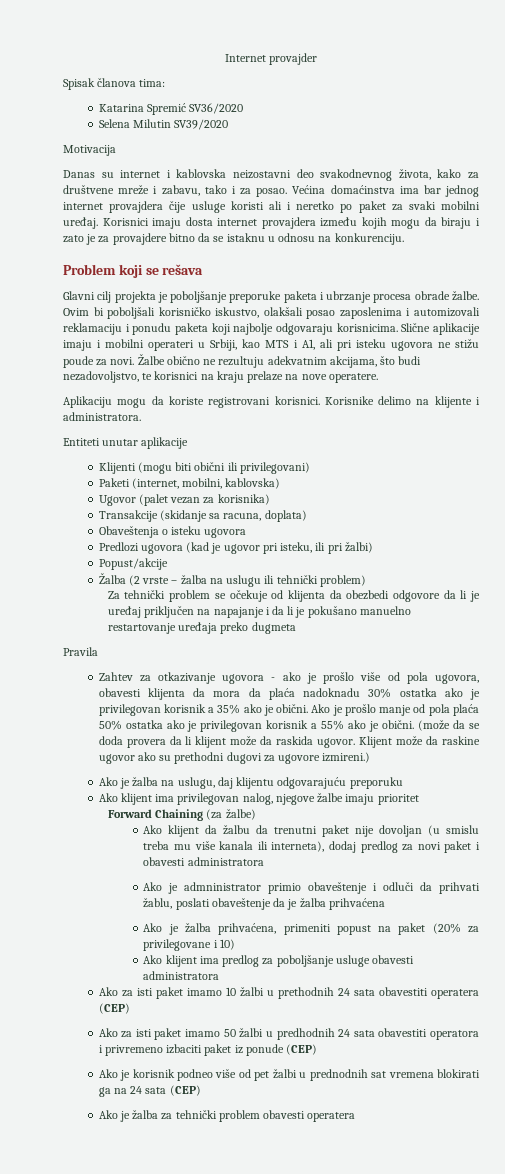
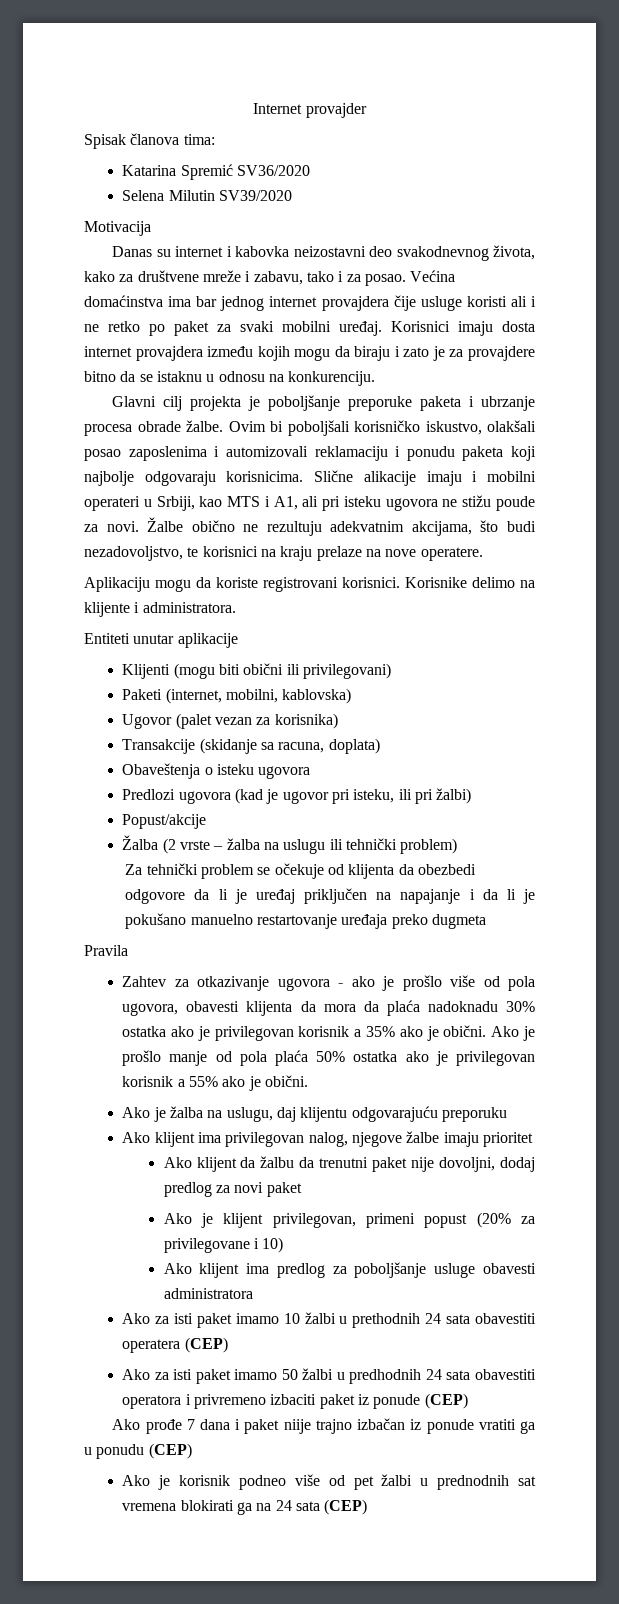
- Danas su internet i kablovska neizostavni deo svakodnevnog života, kako za društvene mreže i zabavu, tako i za posao.
+ Danas su internet i kabovka neizostavni deo svakodnevnog života, kako za društvene mreže i zabavu, tako i za posao.
- Većina domaćinstva ima bar jednog internet provajdera čije usluge koristi ali i neretko po paket za svaki mobilni uređaj.
+ Većina domaćinstva ima bar jednog internet provajdera čije usluge koristi ali i ne retko po paket za svaki mobilni uređaj.
- Problem koji se rešava
- Slične aplikacije imaju i mobilni operateri u Srbiji, kao MTS i A1, ali pri isteku ugovora ne stižu poude za novi.
+ Slične alikacije imaju i mobilni operateri u Srbiji, kao MTS i A1, ali pri isteku ugovora ne stižu poude za novi.
- (može da se doda provera da li klijent može da raskida ugovor. Klijent može da raskine ugovor ako su prethodni dugovi za ugovore izmireni.)
- Forward Chaining (za žalbe)
- Ako klijent da žalbu da trenutni paket nije dovoljan (u smislu treba mu više kanala ili interneta), dodaj predlog za novi paket i obavesti administratora
- Ako je admninistrator primio obaveštenje i odluči da prihvati žablu, poslati obaveštenje da je žalba prihvaćena
- Ako je žalba prihvaćena, primeniti popust na paket (20% za privilegovane i 10)
+ Ako klijent da žalbu da trenutni paket nije dovoljni, dodaj predlog za novi paket
+ Ako je klijent privilegovan, primeni popust (20% za privilegovane i 10)
+ Ako prođe 7 dana i paket niije trajno izbačan iz ponude vratiti ga u ponudu (CEP)
- Ako je žalba za tehnički problem obavesti operatera

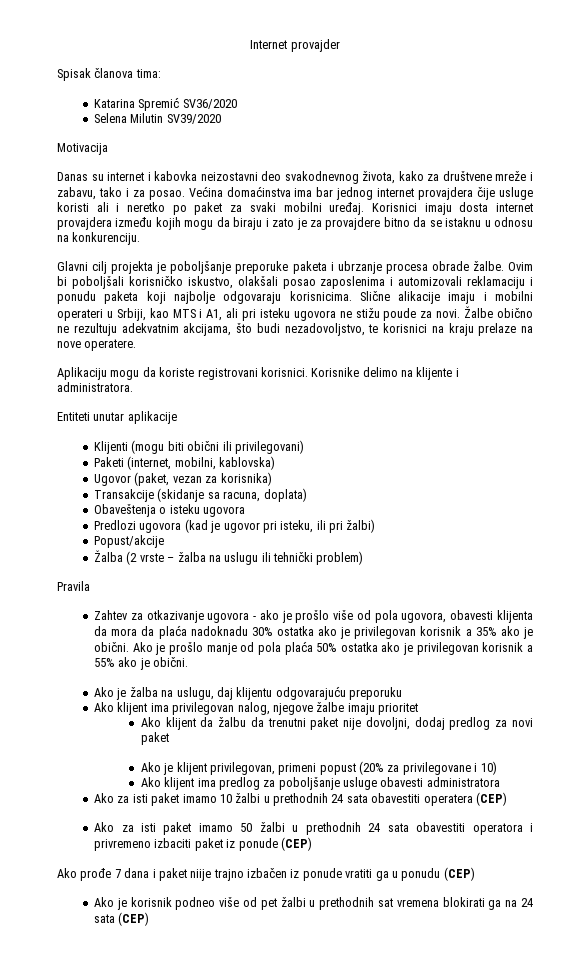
- Većina domaćinstva ima bar jednog internet provajdera čije usluge koristi ali i ne retko po paket za svaki mobilni uređaj.
+ Većina domaćinstva ima bar jednog internet provajdera čije usluge koristi ali i neretko po paket za svaki mobilni uređaj.
- Ugovor (palet vezan za korisnika)
+ Ugovor (paket, vezan za korisnika)
- Za tehnički problem se očekuje od klijenta da obezbedi odgovore da li je uređaj priključen na napajanje i da li je pokušano manuelno restartovanje uređaja preko dugmeta
- Ako za isti paket imamo 50 žalbi u predhodnih 24 sata obavestiti operatora i privremeno izbaciti paket iz ponude (CEP)
+ Ako za isti paket imamo 50 žalbi u prethodnih 24 sata obavestiti operatora i privremeno izbaciti paket iz ponude (CEP)
- Ako prođe 7 dana i paket niije trajno izbačan iz ponude vratiti ga u ponudu (CEP)
+ Ako prođe 7 dana i paket niije trajno izbačen iz ponude vratiti ga u ponudu (CEP)
- Ako je korisnik podneo više od pet žalbi u prednodnih sat vremena blokirati ga na 24 sata (CEP)
+ Ako je korisnik podneo više od pet žalbi u prethodnih sat vremena blokirati ga na 24 sata (CEP)

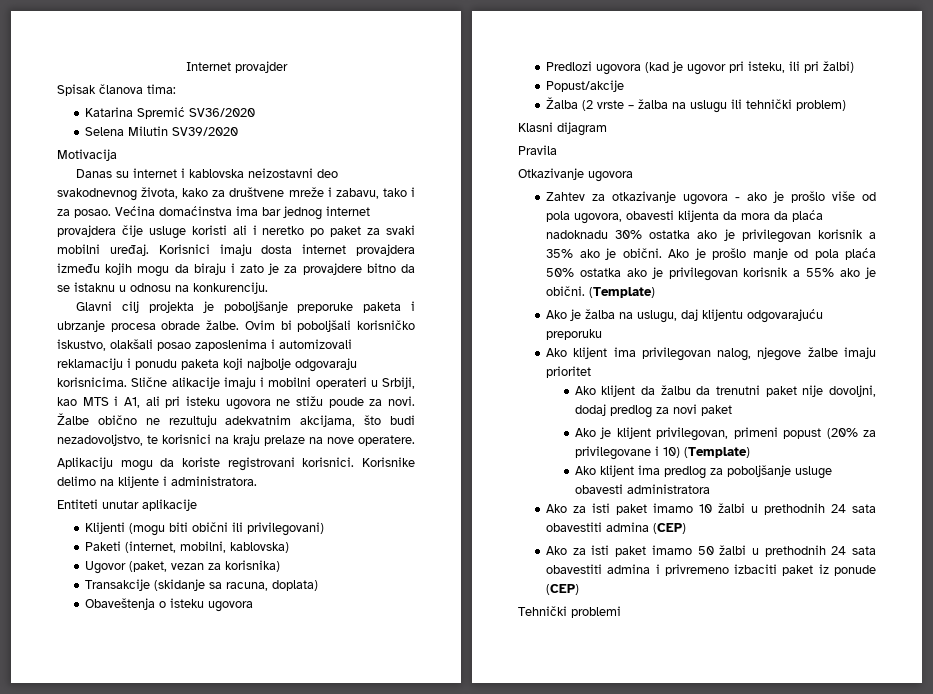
- Danas su internet i kabovka neizostavni deo svakodnevnog života, kako za društvene mreže i zabavu, tako i za posao.
+ Danas su internet i kablovska neizostavni deo svakodnevnog života, kako za društvene mreže i zabavu, tako i za posao.
+ Klasni dijagram
+ Otkazivanje ugovora
- Ako je prošlo manje od pola plaća 50% ostatka ako je privilegovan korisnik a 55% ako je obični.
+ Ako je prošlo manje od pola plaća 50% ostatka ako je privilegovan korisnik a 55% ako je obični. (Template)
- Ako je klijent privilegovan, primeni popust (20% za privilegovane i 10)
+ Ako je klijent privilegovan, primeni popust (20% za privilegovane i 10) (Template)
- Ako za isti paket imamo 10 žalbi u prethodnih 24 sata obavestiti operatera (CEP)
+ Ako za isti paket imamo 10 žalbi u prethodnih 24 sata obavestiti admina (CEP)
- Ako za isti paket imamo 50 žalbi u prethodnih 24 sata obavestiti operatora i privremeno izbaciti paket iz ponude (CEP)
+ Ako za isti paket imamo 50 žalbi u prethodnih 24 sata obavestiti admina i privremeno izbaciti paket iz ponude (CEP)
- Ako prođe 7 dana i paket niije trajno izbačen iz ponude vratiti ga u ponudu (CEP)
- Ako je korisnik podneo više od pet žalbi u prethodnih sat vremena blokirati ga na 24 sata (CEP)
+ Tehnički problemi

